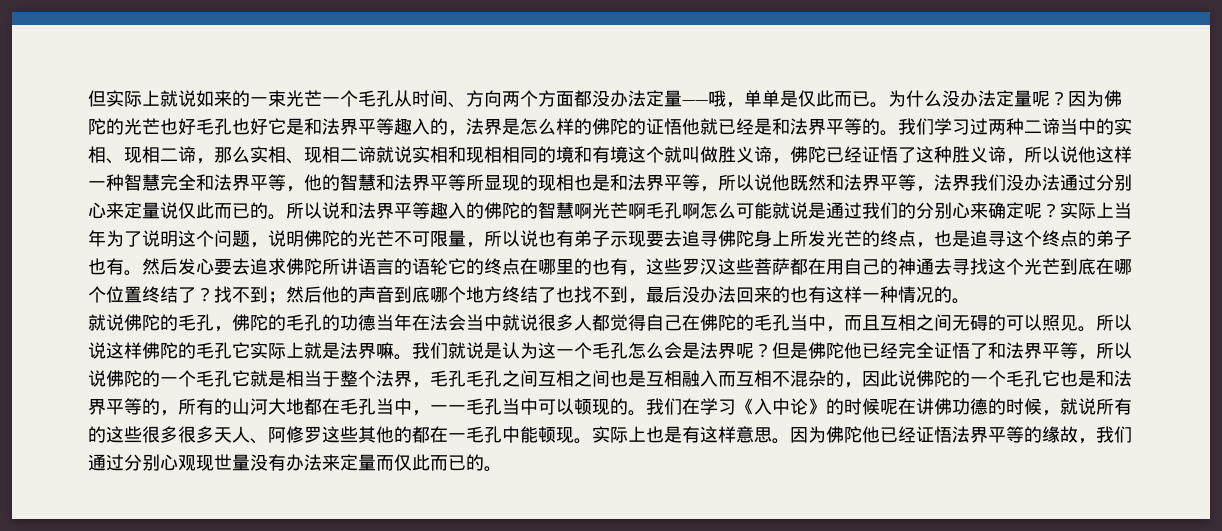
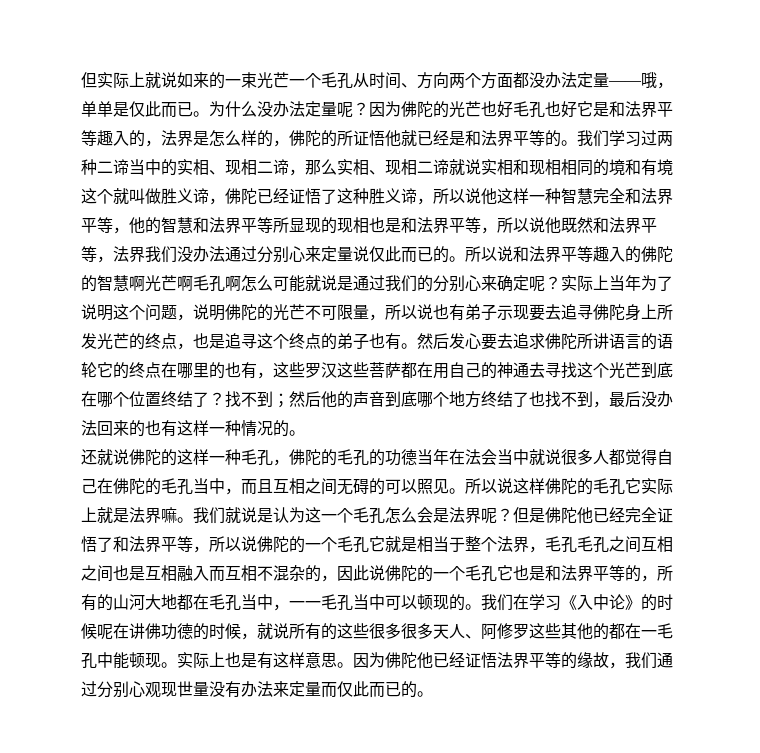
- 因为佛陀的光芒也好毛孔也好它是和法界平等趣入的，法界是怎么样的佛陀的证悟他就已经是和法界平等的。
+ 因为佛陀的光芒也好毛孔也好它是和法界平等趣入的，法界是怎么样的，佛陀的所证悟他就已经是和法界平等的。
- 就说佛陀的毛孔，佛陀的毛孔的功德当年在法会当中就说很多人都觉得自己在佛陀的毛孔当中，而且互相之间无碍的可以照见。
+ 还就说佛陀的这样一种毛孔，佛陀的毛孔的功德当年在法会当中就说很多人都觉得自己在佛陀的毛孔当中，而且互相之间无碍的可以照见。

